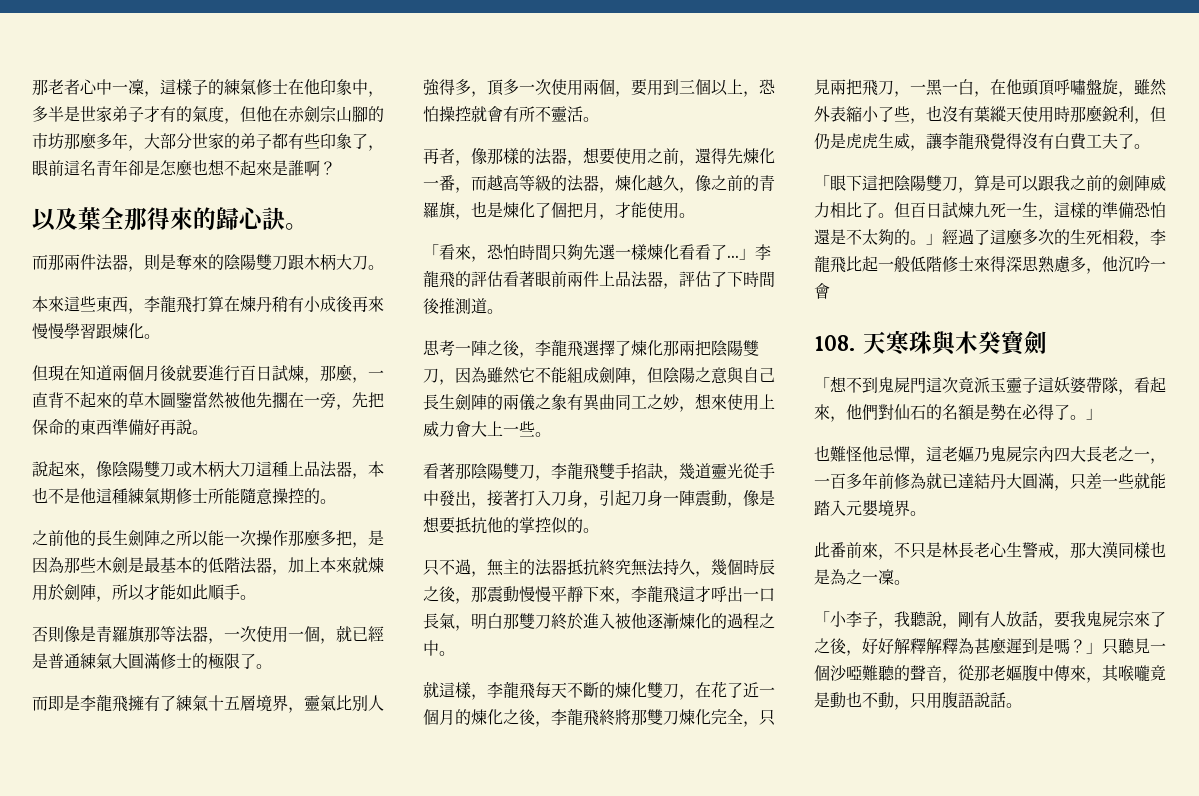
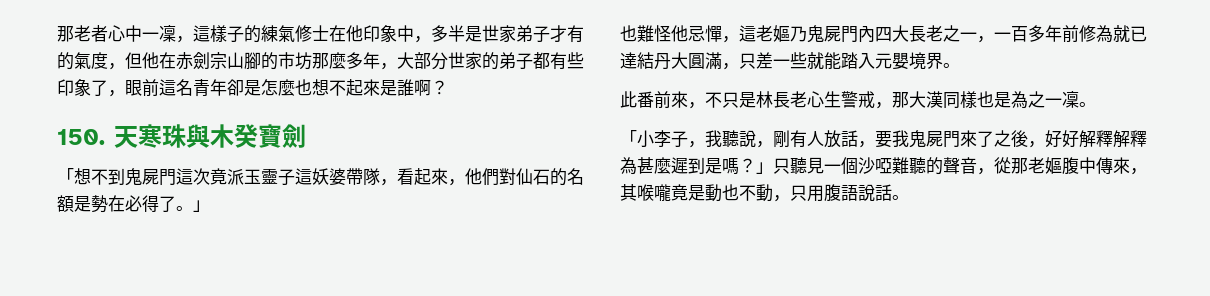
- 以及葉全那得來的歸心訣。
- 而那兩件法器，則是奪來的陰陽雙刀跟木柄大刀。
- 本來這些東西，李龍飛打算在煉丹稍有小成後再來慢慢學習跟煉化。
- 但現在知道兩個月後就要進行百日試煉，那麼，一直背不起來的草木圖鑒當然被他先擱在一旁，先把保命的東西準備好再說。
- 說起來，像陰陽雙刀或木柄大刀這種上品法器，本也不是他這種練氣期修士所能隨意操控的。
- 之前他的長生劍陣之所以能一次操作那麼多把，是因為那些木劍是最基本的低階法器，加上本來就煉用於劍陣，所以才能如此順手。
- 否則像是青羅旗那等法器，一次使用一個，就已經是普通練氣大圓滿修士的極限了。
- 而即是李龍飛擁有了練氣十五層境界，靈氣比別人強得多，頂多一次使用兩個，要用到三個以上，恐怕操控就會有所不靈活。
- 再者，像那樣的法器，想要使用之前，還得先煉化一番，而越高等級的法器，煉化越久，像之前的青羅旗，也是煉化了個把月，才能使用。
- 「看來，恐怕時間只夠先選一樣煉化看看了...」李龍飛的評估看著眼前兩件上品法器，評估了下時間後推測道。
- 思考一陣之後，李龍飛選擇了煉化那兩把陰陽雙刀，因為雖然它不能組成劍陣，但陰陽之意與自己長生劍陣的兩儀之象有異曲同工之妙，想來使用上威力會大上一些。
- 看著那陰陽雙刀，李龍飛雙手掐訣，幾道靈光從手中發出，接著打入刀身，引起刀身一陣震動，像是想要抵抗他的掌控似的。
- 只不過，無主的法器抵抗終究無法持久，幾個時辰之後，那震動慢慢平靜下來，李龍飛這才呼出一口長氣，明白那雙刀終於進入被他逐漸煉化的過程之中。
- 就這樣，李龍飛每天不斷的煉化雙刀，在花了近一個月的煉化之後，李龍飛終將那雙刀煉化完全，只見兩把飛刀，一黑一白，在他頭頂呼嘯盤旋，雖然外表縮小了些，也沒有葉縱天使用時那麼銳利，但仍是虎虎生威，讓李龍飛覺得沒有白費工夫了。
- 「眼下這把陰陽雙刀，算是可以跟我之前的劍陣威力相比了。但百日試煉九死一生，這樣的準備恐怕還是不太夠的。」經過了這麼多次的生死相殺，李龍飛比起一般低階修士來得深思熟慮多，他沉吟一會
- 108.天寒珠與木癸寶劍
+ 150.天寒珠與木癸寶劍
- 也難怪他忌憚，這老嫗乃鬼屍宗內四大長老之一，一百多年前修為就已達結丹大圓滿，只差一些就能踏入元嬰境界。
+ 也難怪他忌憚，這老嫗乃鬼屍門內四大長老之一，一百多年前修為就已達結丹大圓滿，只差一些就能踏入元嬰境界。
- 「小李子，我聽說，剛有人放話，要我鬼屍宗來了之後，好好解釋解釋為甚麼遲到是嗎？」只聽見一個沙啞難聽的聲音，從那老嫗腹中傳來，其喉嚨竟是動也不動，只用腹語說話。
+ 「小李子，我聽說，剛有人放話，要我鬼屍門來了之後，好好解釋解釋為甚麼遲到是嗎？」只聽見一個沙啞難聽的聲音，從那老嫗腹中傳來，其喉嚨竟是動也不動，只用腹語說話。

